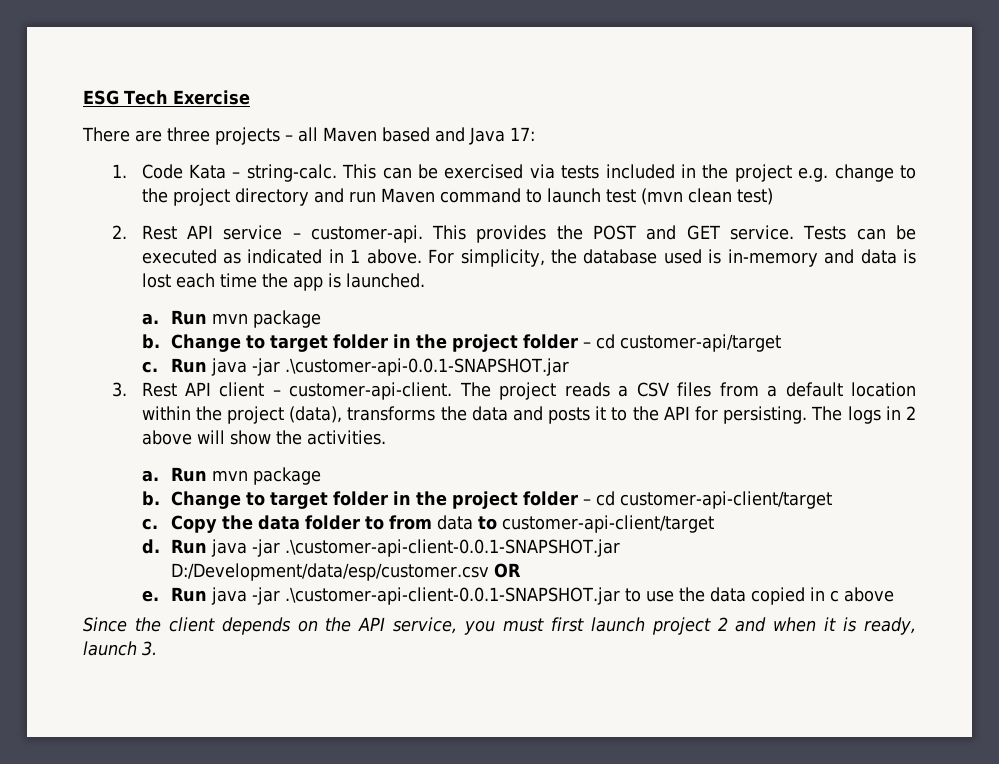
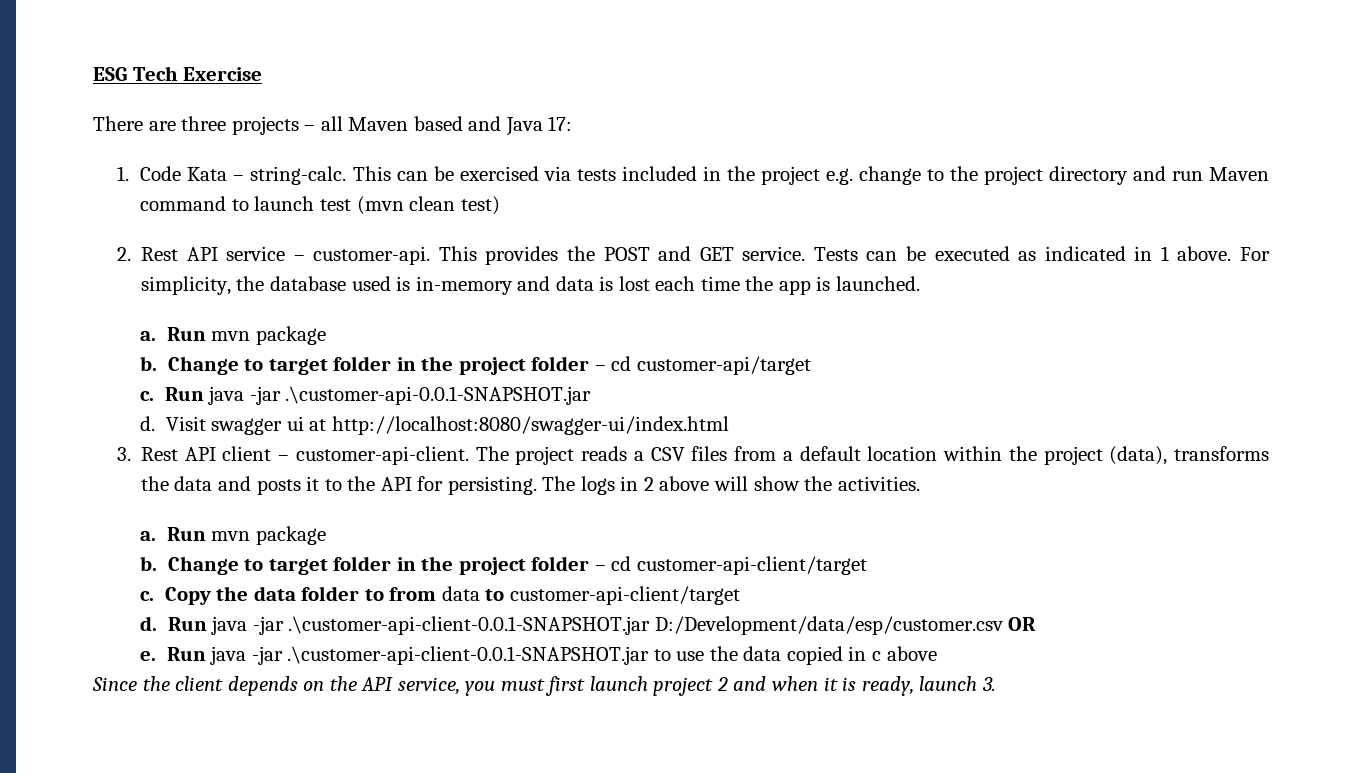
+ d. Visit swagger ui at http://localhost:8080/swagger-ui/index.html

